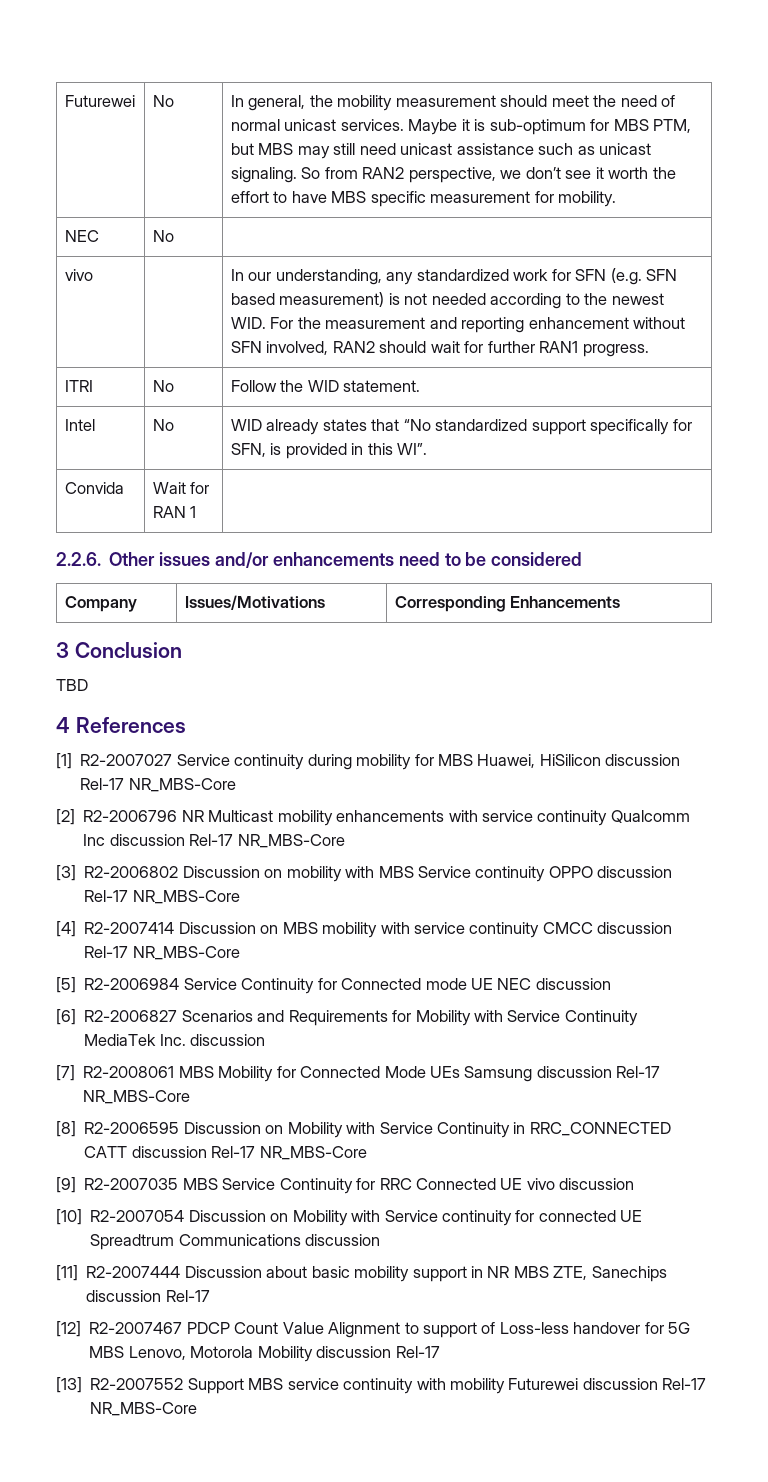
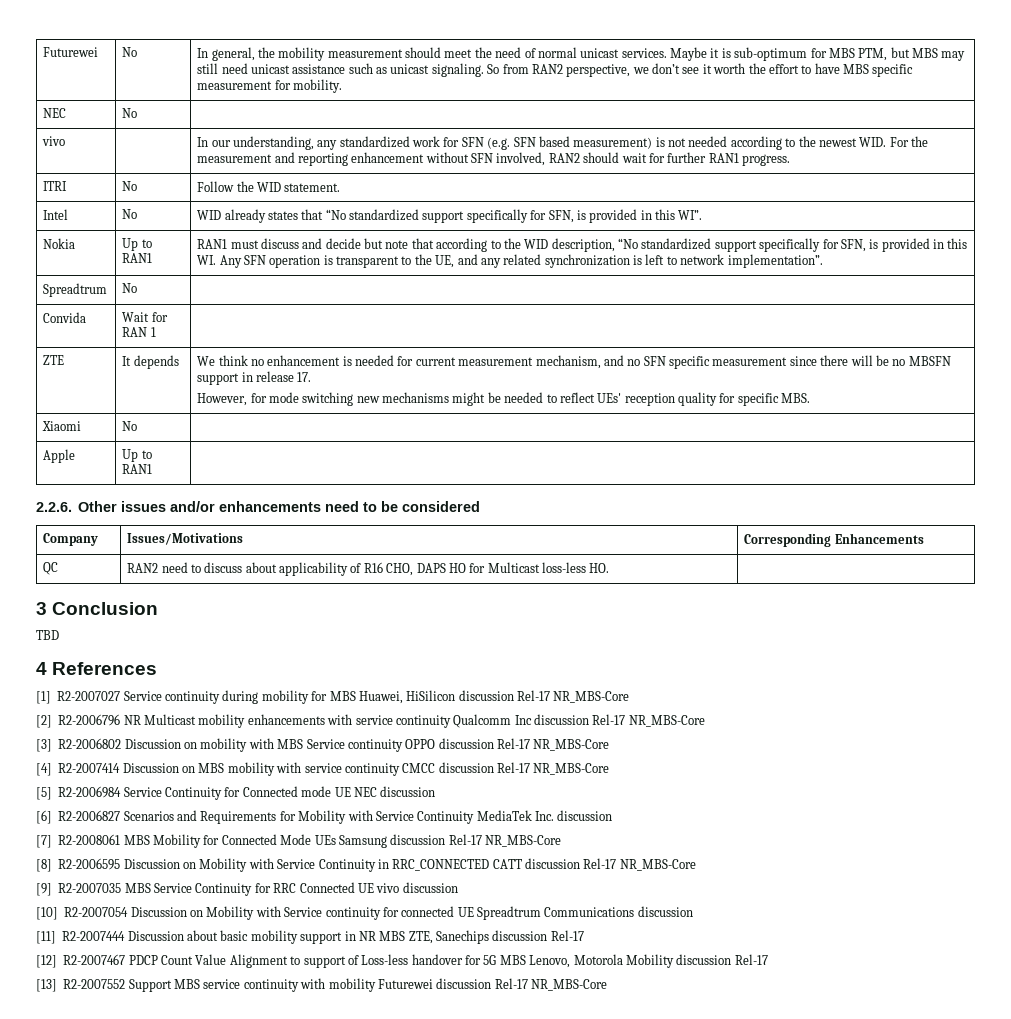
+ Nokia | Up to RAN1 | RAN1 must discuss and decide but note that according to the WID description, “No standardized support specifically for SFN, is provided in this WI. Any SFN operation is transparent to the UE, and any related synchronization is left to network implementation”.
+ Spreadtrum | No |
+ ZTE | It depends | We think no enhancement is needed for current measurement mechanism, and no SFN specific measurement since there will be no MBSFN support in release 17.
+ However, for mode switching new mechanisms might be needed to reflect UEs' reception quality for specific MBS.
+ Xiaomi | No |
+ Apple | Up to RAN1 |
+ QC | RAN2 need to discuss about applicability of R16 CHO, DAPS HO for Multicast loss-less HO. |

